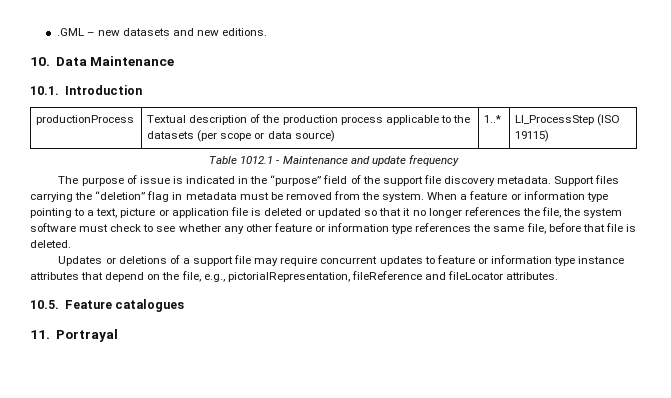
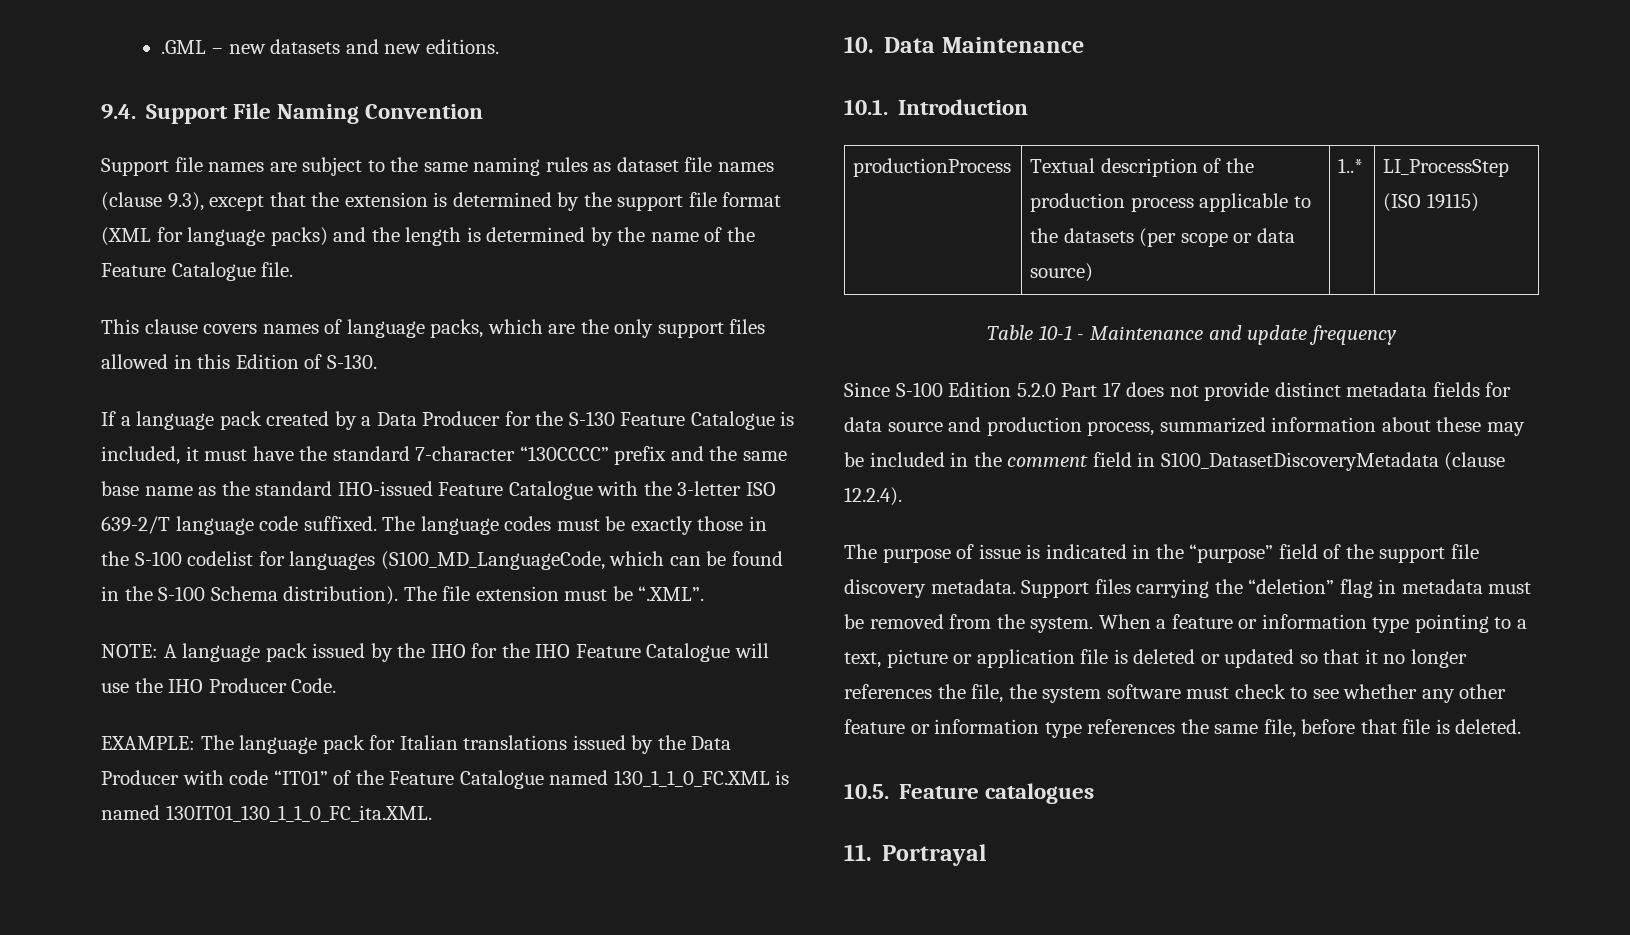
+ 9.4. Support File Naming Convention
+ Support file names are subject to the same naming rules as dataset file names (clause 9.3), except that the extension is determined by the support file format (XML for language packs) and the length is determined by the name of the Feature Catalogue file.
+ This clause covers names of language packs, which are the only support files allowed in this Edition of S-130.
+ If a language pack created by a Data Producer for the S-130 Feature Catalogue is included, it must have the standard 7-character “130CCCC” prefix and the same base name as the standard IHO-issued Feature Catalogue with the 3-letter ISO 639-2/T language code suffixed. The language codes must be exactly those in the S-100 codelist for languages (S100_MD_LanguageCode, which can be found in the S-100 Schema distribution). The file extension must be “.XML”.
+ NOTE: A language pack issued by the IHO for the IHO Feature Catalogue will use the IHO Producer Code.
+ EXAMPLE: The language pack for Italian translations issued by the Data Producer with code “IT01” of the Feature Catalogue named 130_1_1_0_FC.XML is named 130IT01_130_1_1_0_FC_ita.XML.
- Table 1012.1 - Maintenance and update frequency
+ Table 10-1 - Maintenance and update frequency
+ Since S-100 Edition 5.2.0 Part 17 does not provide distinct metadata fields for data source and production process, summarized information about these may be included in the comment field in S100_DatasetDiscoveryMetadata (clause 12.2.4).
- Updates or deletions of a support file may require concurrent updates to feature or information type instance attributes that depend on the file, e.g., pictorialRepresentation, fileReference and fileLocator attributes.

